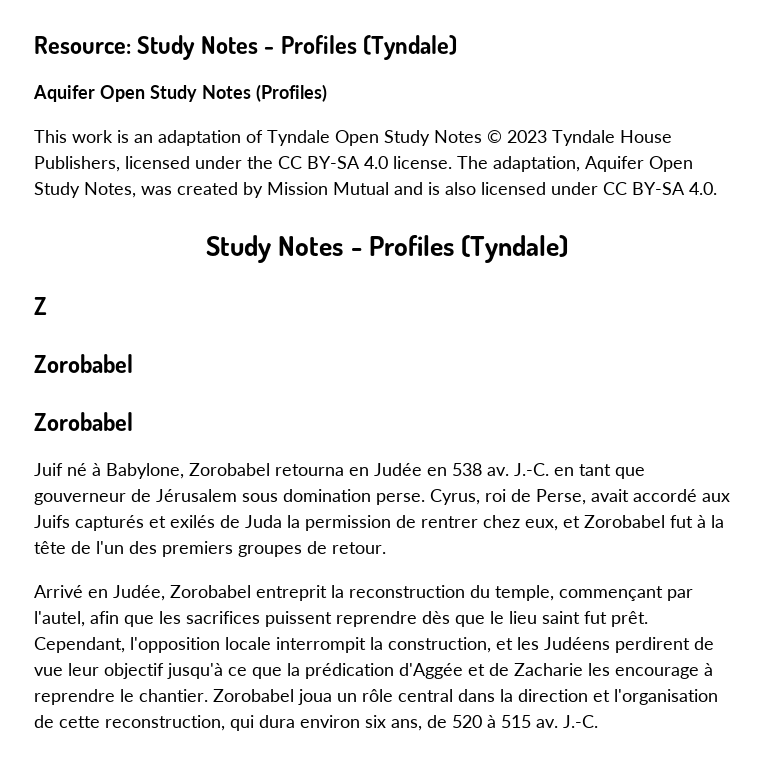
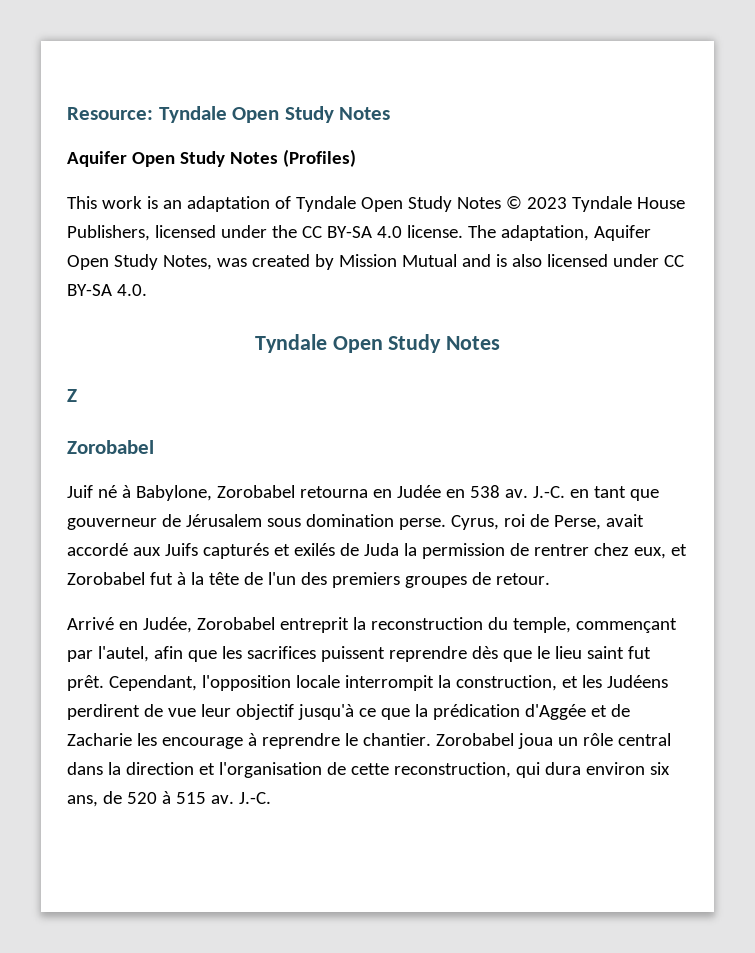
- Resource: Study Notes - Profiles (Tyndale)
+ Resource: Tyndale Open Study Notes
  The adaptation, Aquifer Open Study Notes, was created by Mission Mutual and is also licensed under CC BY-SA 4.0.
- Study Notes - Profiles (Tyndale)
+ Tyndale Open Study Notes
  Z
- Zorobabel

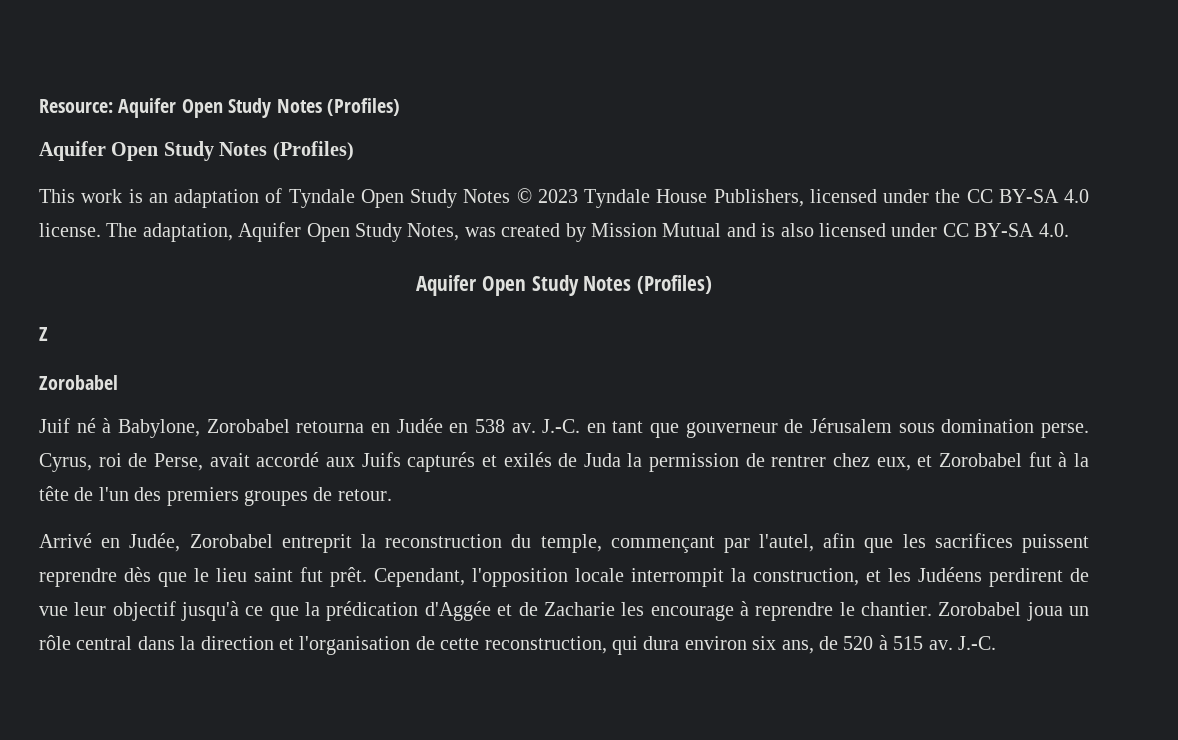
- Resource: Tyndale Open Study Notes
+ Resource: Aquifer Open Study Notes (Profiles)
  The adaptation, Aquifer Open Study Notes, was created by Mission Mutual and is also licensed under CC BY-SA 4.0.
- Tyndale Open Study Notes
+ Aquifer Open Study Notes (Profiles)

